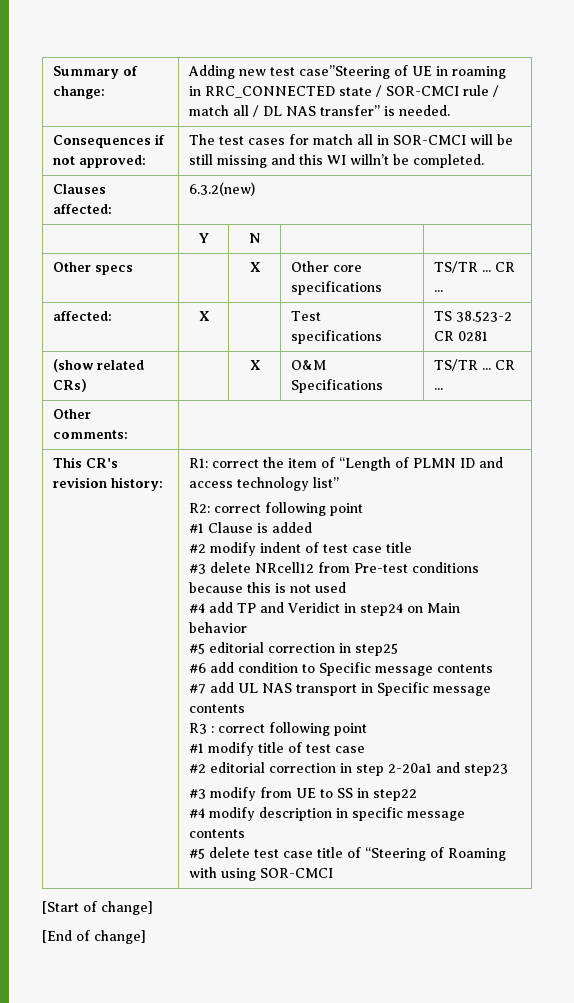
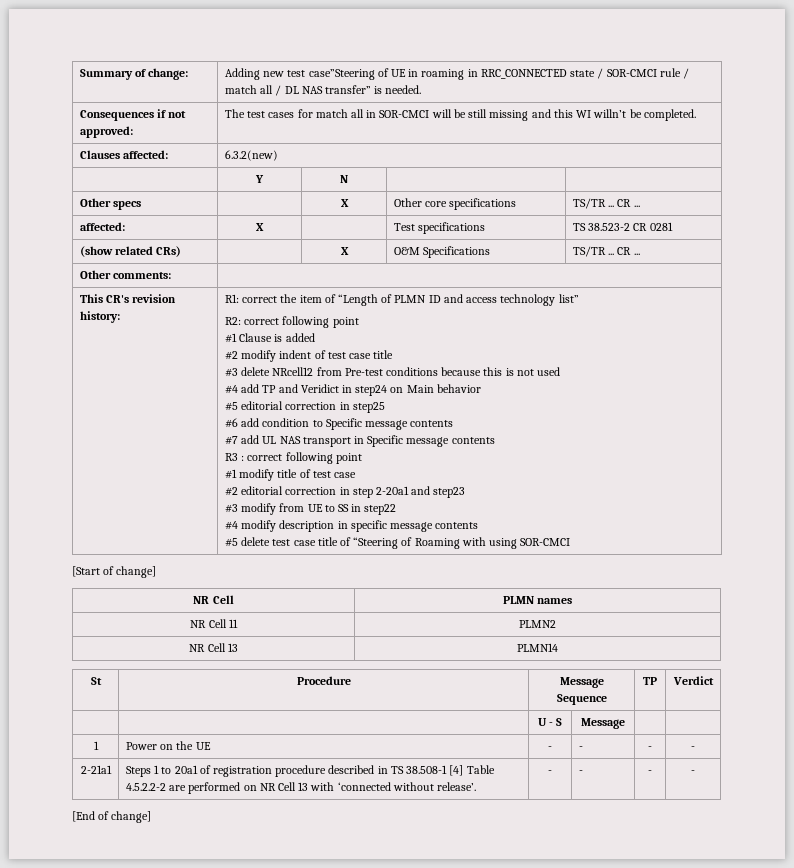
+ NR Cell | PLMN names
+ NR Cell 11 | PLMN2
+ NR Cell 13 | PLMN14
+ St | Procedure | Message Sequence | TP | Verdict
+ | | U - S | Message | |
+ 1 | Power on the UE | - | - | - | -
+ 2-21a1 | Steps 1 to 20a1 of registration procedure described in TS 38.508-1 [4] Table 4.5.2.2-2 are performed on NR Cell 13 with ‘connected without release’. | - | - | - | -

